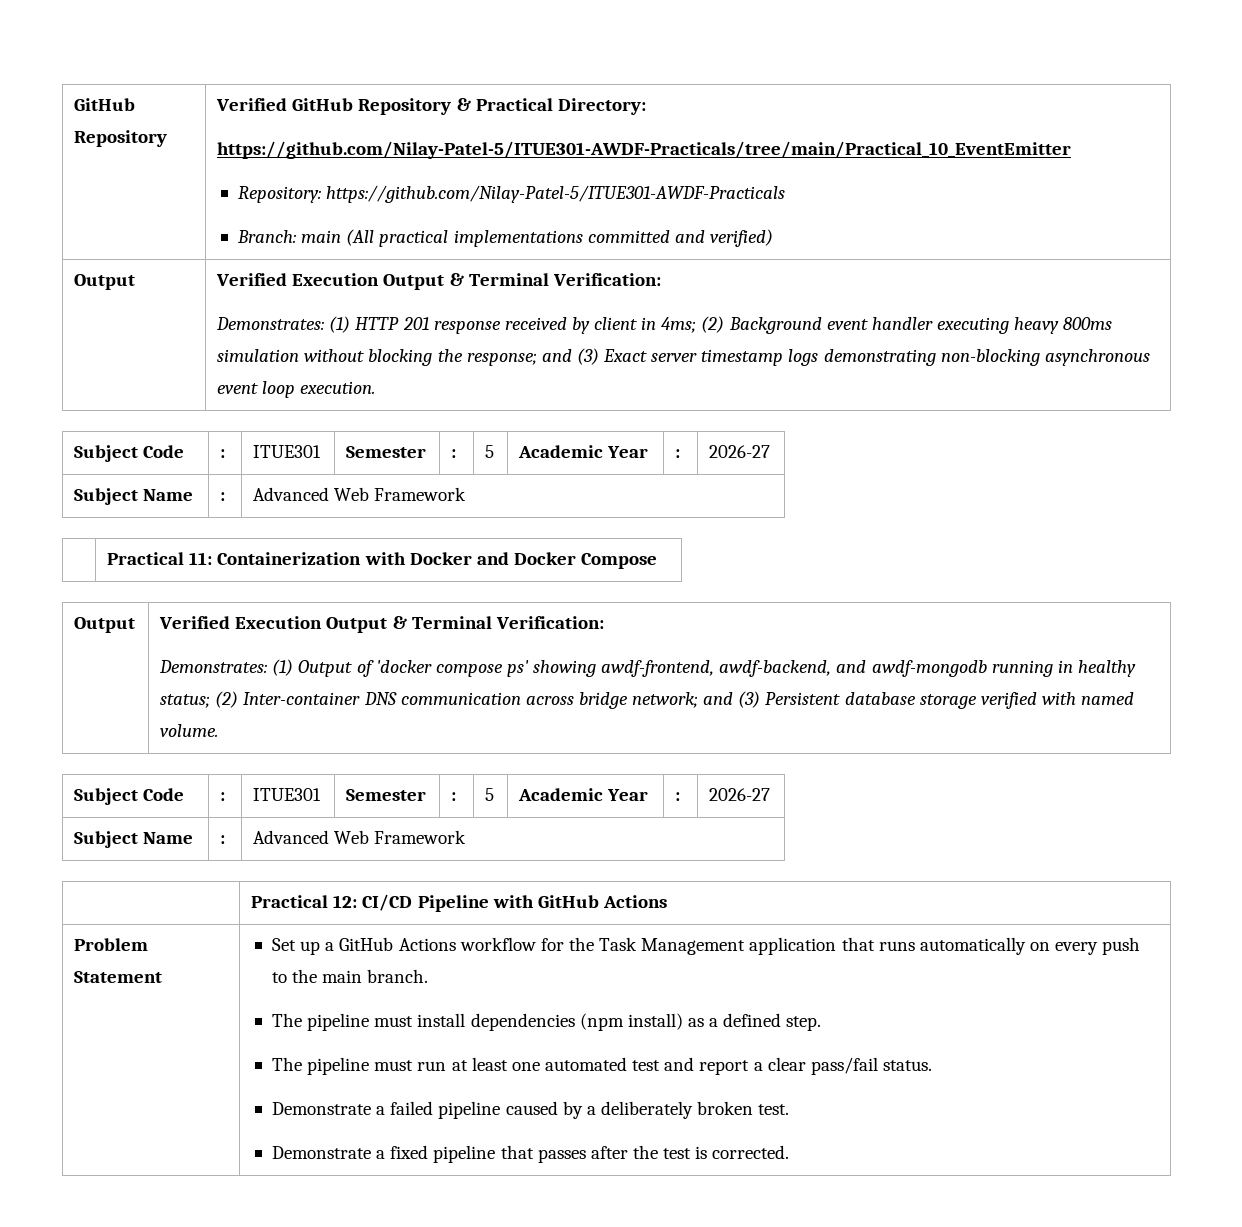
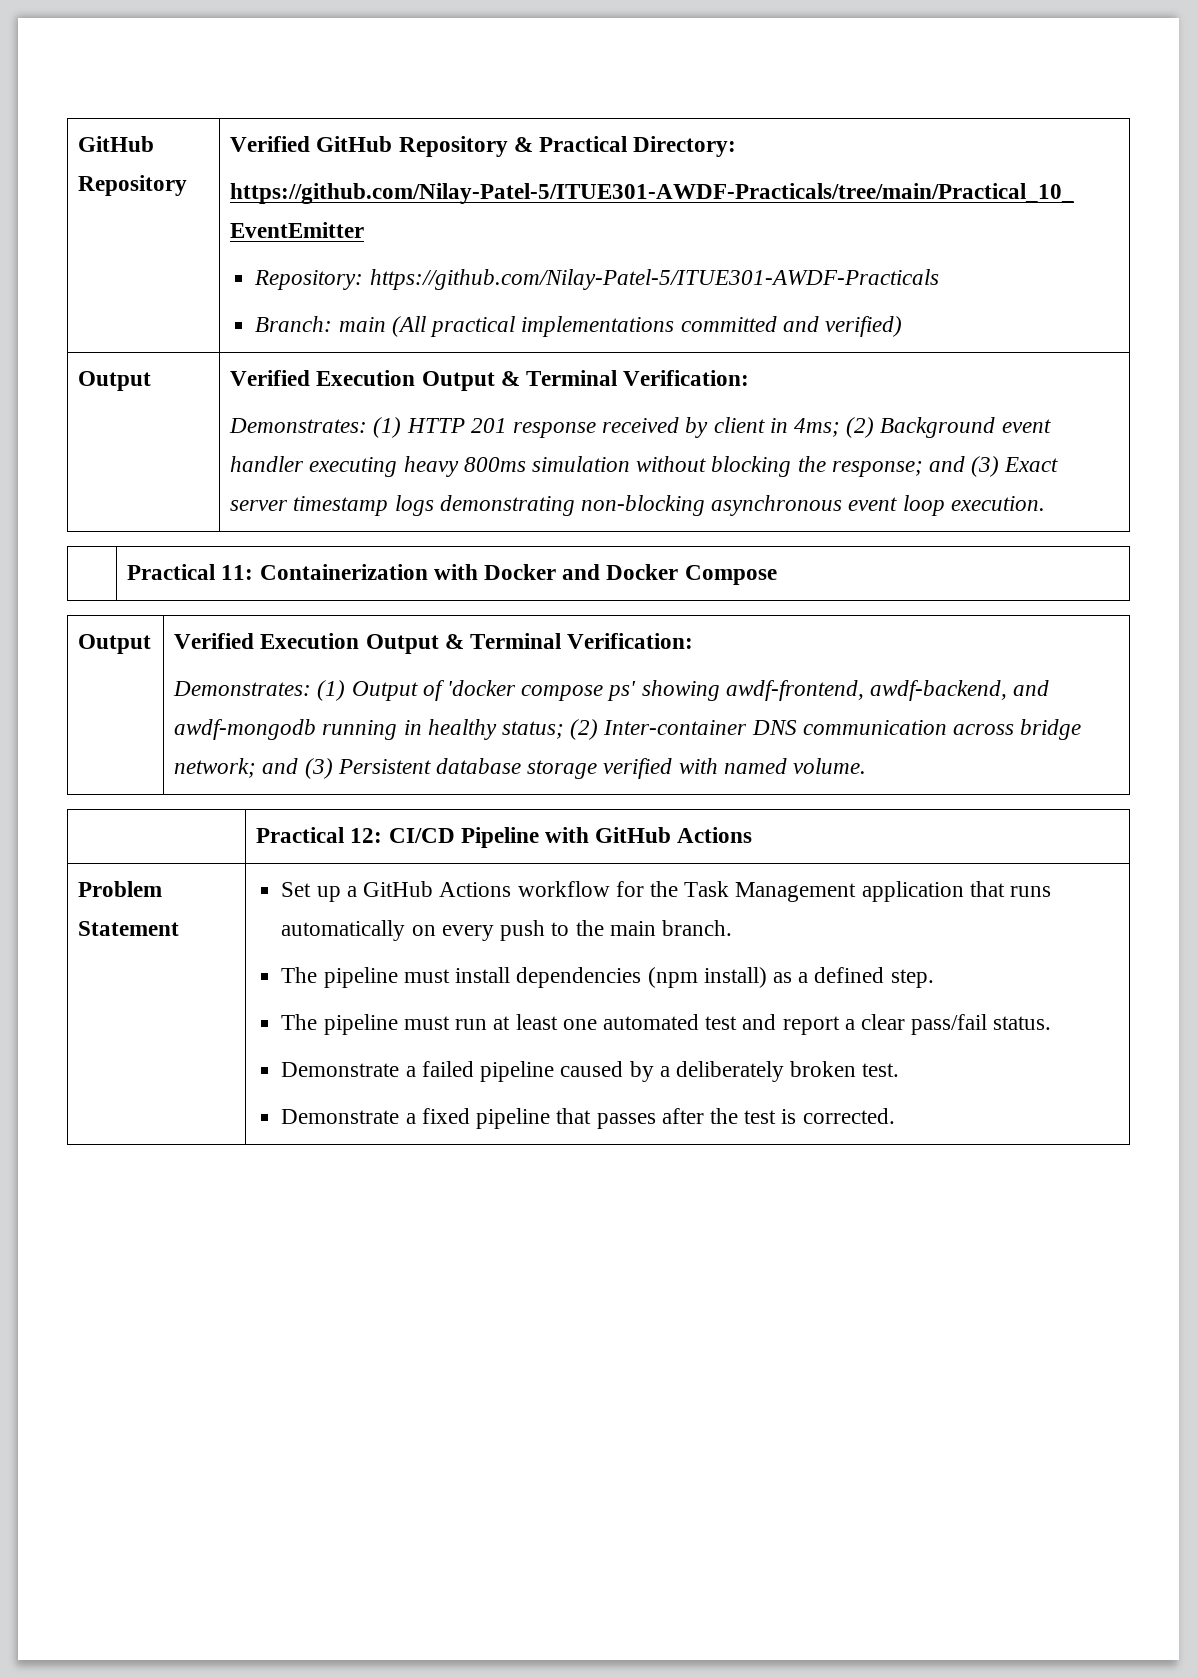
  Demonstrates: (1) HTTP 201 response received by client in 4ms; (2) Background event handler executing heavy 800ms simulation without blocking the response; and (3) Exact server timestamp logs demonstrating non-blocking asynchronous event loop execution.
- Subject Code | : | ITUE301 | Semester | : | 5 | Academic Year | : | 2026-27
- Subject Name | : | Advanced Web Framework
  | Practical 11: Containerization with Docker and Docker Compose
  Output | Verified Execution Output & Terminal Verification:
  Demonstrates: (1) Output of 'docker compose ps' showing awdf-frontend, awdf-backend, and awdf-mongodb running in healthy status; (2) Inter-container DNS communication across bridge network; and (3) Persistent database storage verified with named volume.
- Subject Code | : | ITUE301 | Semester | : | 5 | Academic Year | : | 2026-27
- Subject Name | : | Advanced Web Framework

